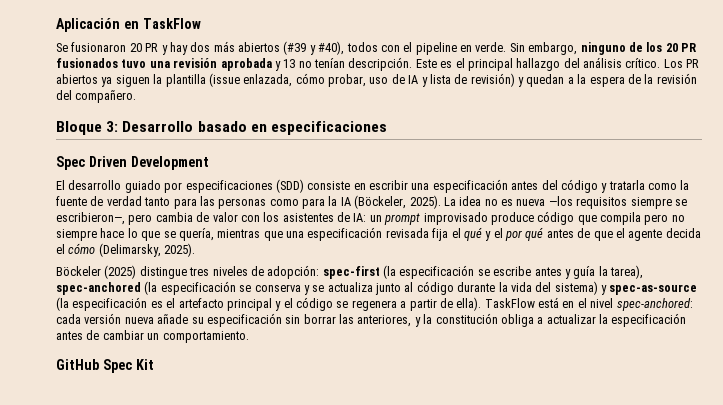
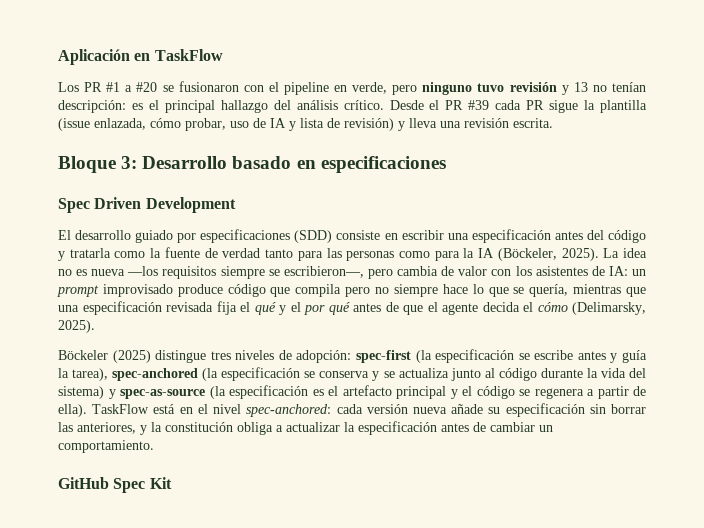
- Se fusionaron 20 PR y hay dos más abiertos (#39 y #40), todos con el pipeline en verde. Sin embargo, ninguno de los 20 PR fusionados tuvo una revisión aprobada y 13 no tenían descripción. Este es el principal hallazgo del análisis crítico.
+ Los PR #1 a #20 se fusionaron con el pipeline en verde, pero ninguno tuvo revisión y 13 no tenían descripción: es el principal hallazgo del análisis crítico.
- Los PR abiertos ya siguen la plantilla (issue enlazada, cómo probar, uso de IA y lista de revisión) y quedan a la espera de la revisión del compañero.
+ Desde el PR #39 cada PR sigue la plantilla (issue enlazada, cómo probar, uso de IA y lista de revisión) y lleva una revisión escrita.

